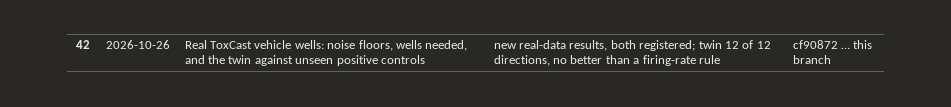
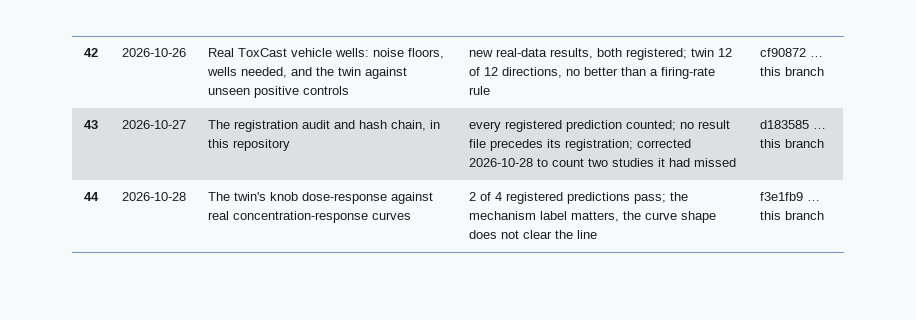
+ 43 | 2026-10-27 | The registration audit and hash chain, in this repository | every registered prediction counted; no result file precedes its registration; corrected 2026-10-28 to count two studies it had missed | d183585 … this branch
+ 44 | 2026-10-28 | The twin's knob dose-response against real concentration-response curves | 2 of 4 registered predictions pass; the mechanism label matters, the curve shape does not clear the line | f3e1fb9 … this branch

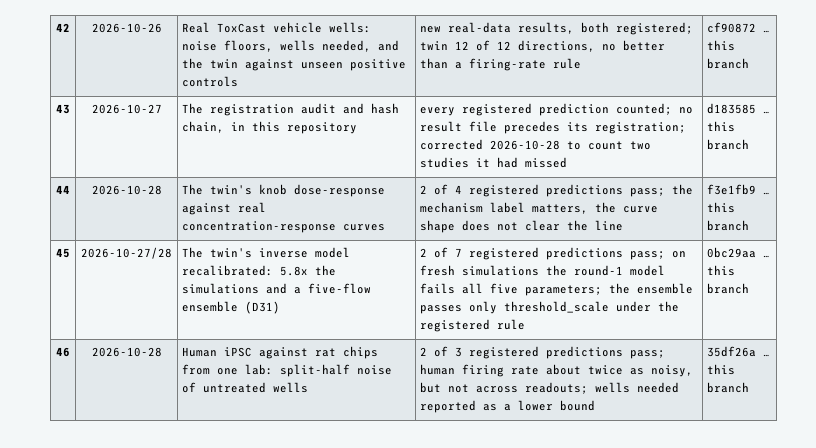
+ 45 | 2026-10-27/28 | The twin's inverse model recalibrated: 5.8x the simulations and a five-flow ensemble (D31) | 2 of 7 registered predictions pass; on fresh simulations the round-1 model fails all five parameters; the ensemble passes only threshold_scale under the registered rule | 0bc29aa … this branch
+ 46 | 2026-10-28 | Human iPSC against rat chips from one lab: split-half noise of untreated wells | 2 of 3 registered predictions pass; human firing rate about twice as noisy, but not across readouts; wells needed reported as a lower bound | 35df26a … this branch

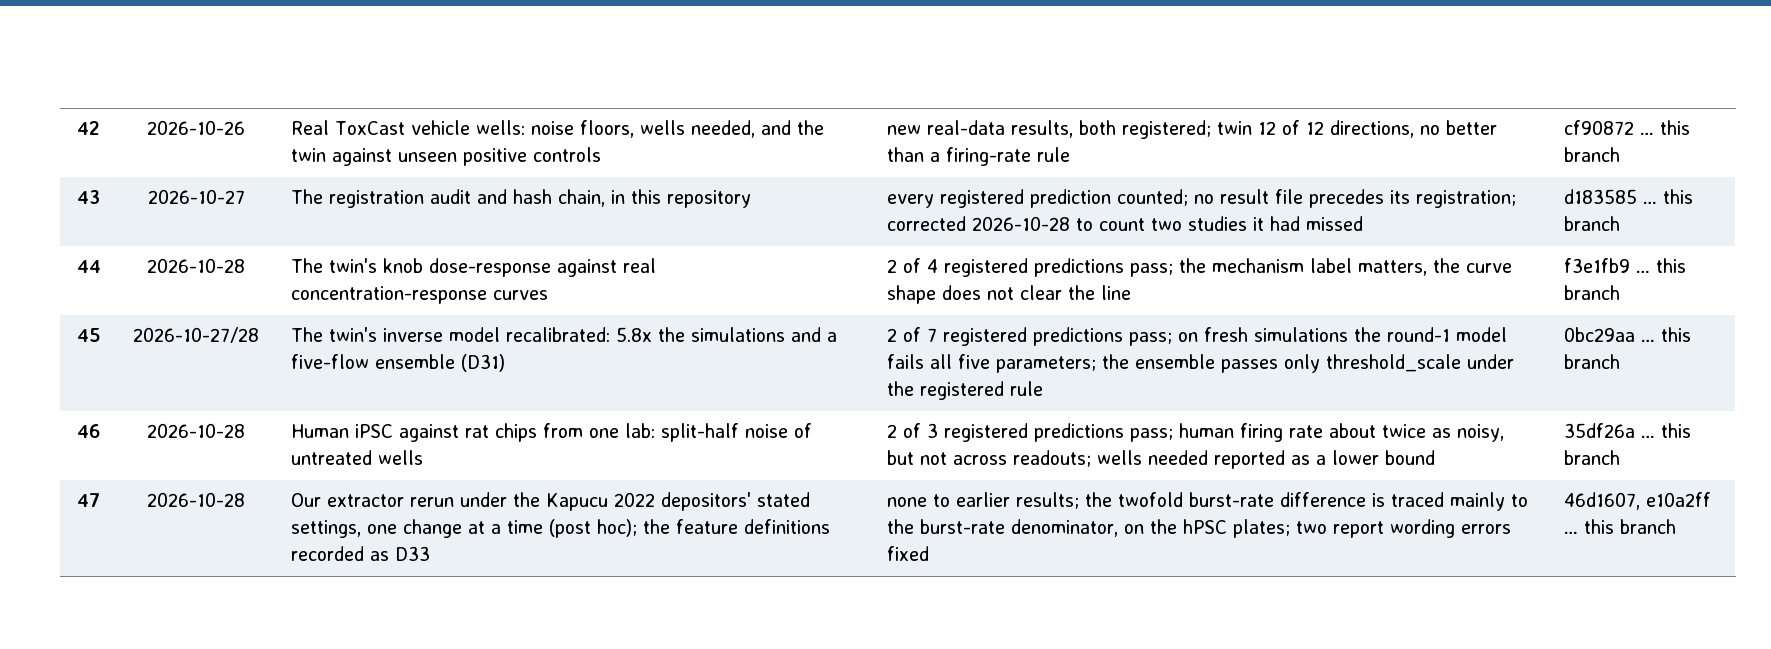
+ 47 | 2026-10-28 | Our extractor rerun under the Kapucu 2022 depositors' stated settings, one change at a time (post hoc); the feature definitions recorded as D33 | none to earlier results; the twofold burst-rate difference is traced mainly to the burst-rate denominator, on the hPSC plates; two report wording errors fixed | 46d1607, e10a2ff … this branch

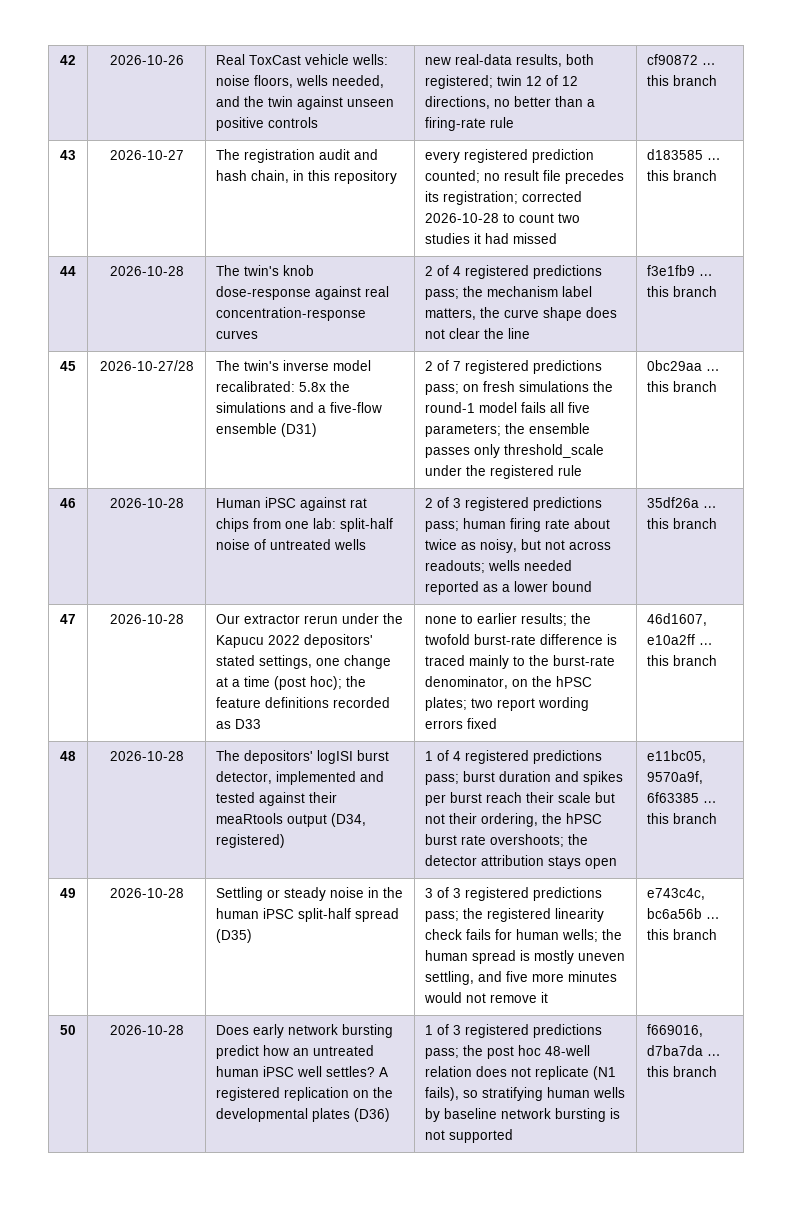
+ 48 | 2026-10-28 | The depositors' logISI burst detector, implemented and tested against their meaRtools output (D34, registered) | 1 of 4 registered predictions pass; burst duration and spikes per burst reach their scale but not their ordering, the hPSC burst rate overshoots; the detector attribution stays open | e11bc05, 9570a9f, 6f63385 … this branch
+ 49 | 2026-10-28 | Settling or steady noise in the human iPSC split-half spread (D35) | 3 of 3 registered predictions pass; the registered linearity check fails for human wells; the human spread is mostly uneven settling, and five more minutes would not remove it | e743c4c, bc6a56b … this branch
+ 50 | 2026-10-28 | Does early network bursting predict how an untreated human iPSC well settles? A registered replication on the developmental plates (D36) | 1 of 3 registered predictions pass; the post hoc 48-well relation does not replicate (N1 fails), so stratifying human wells by baseline network bursting is not supported | f669016, d7ba7da … this branch

